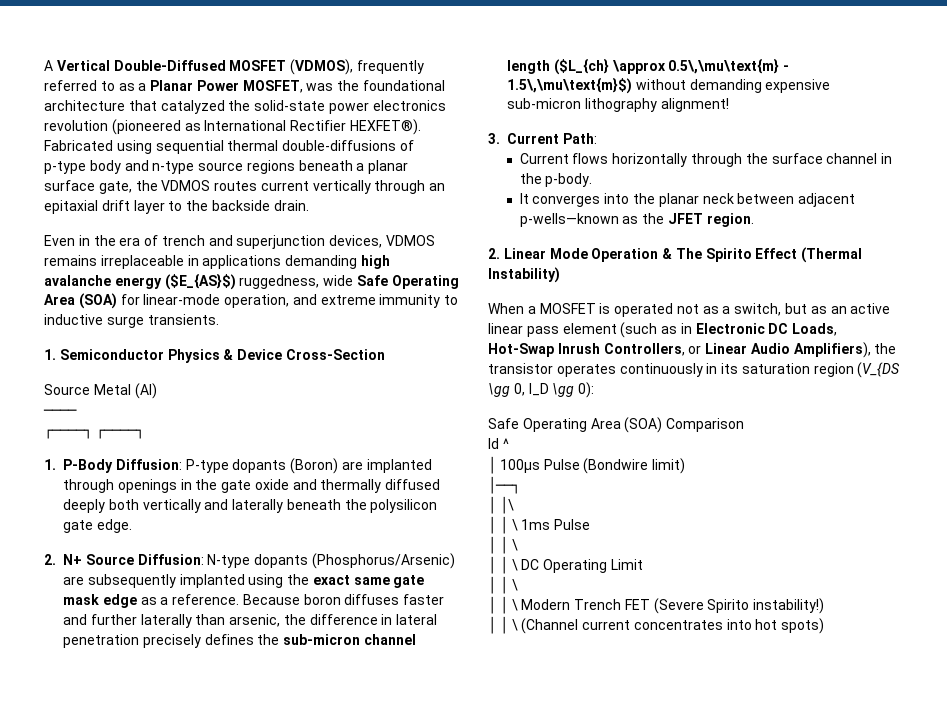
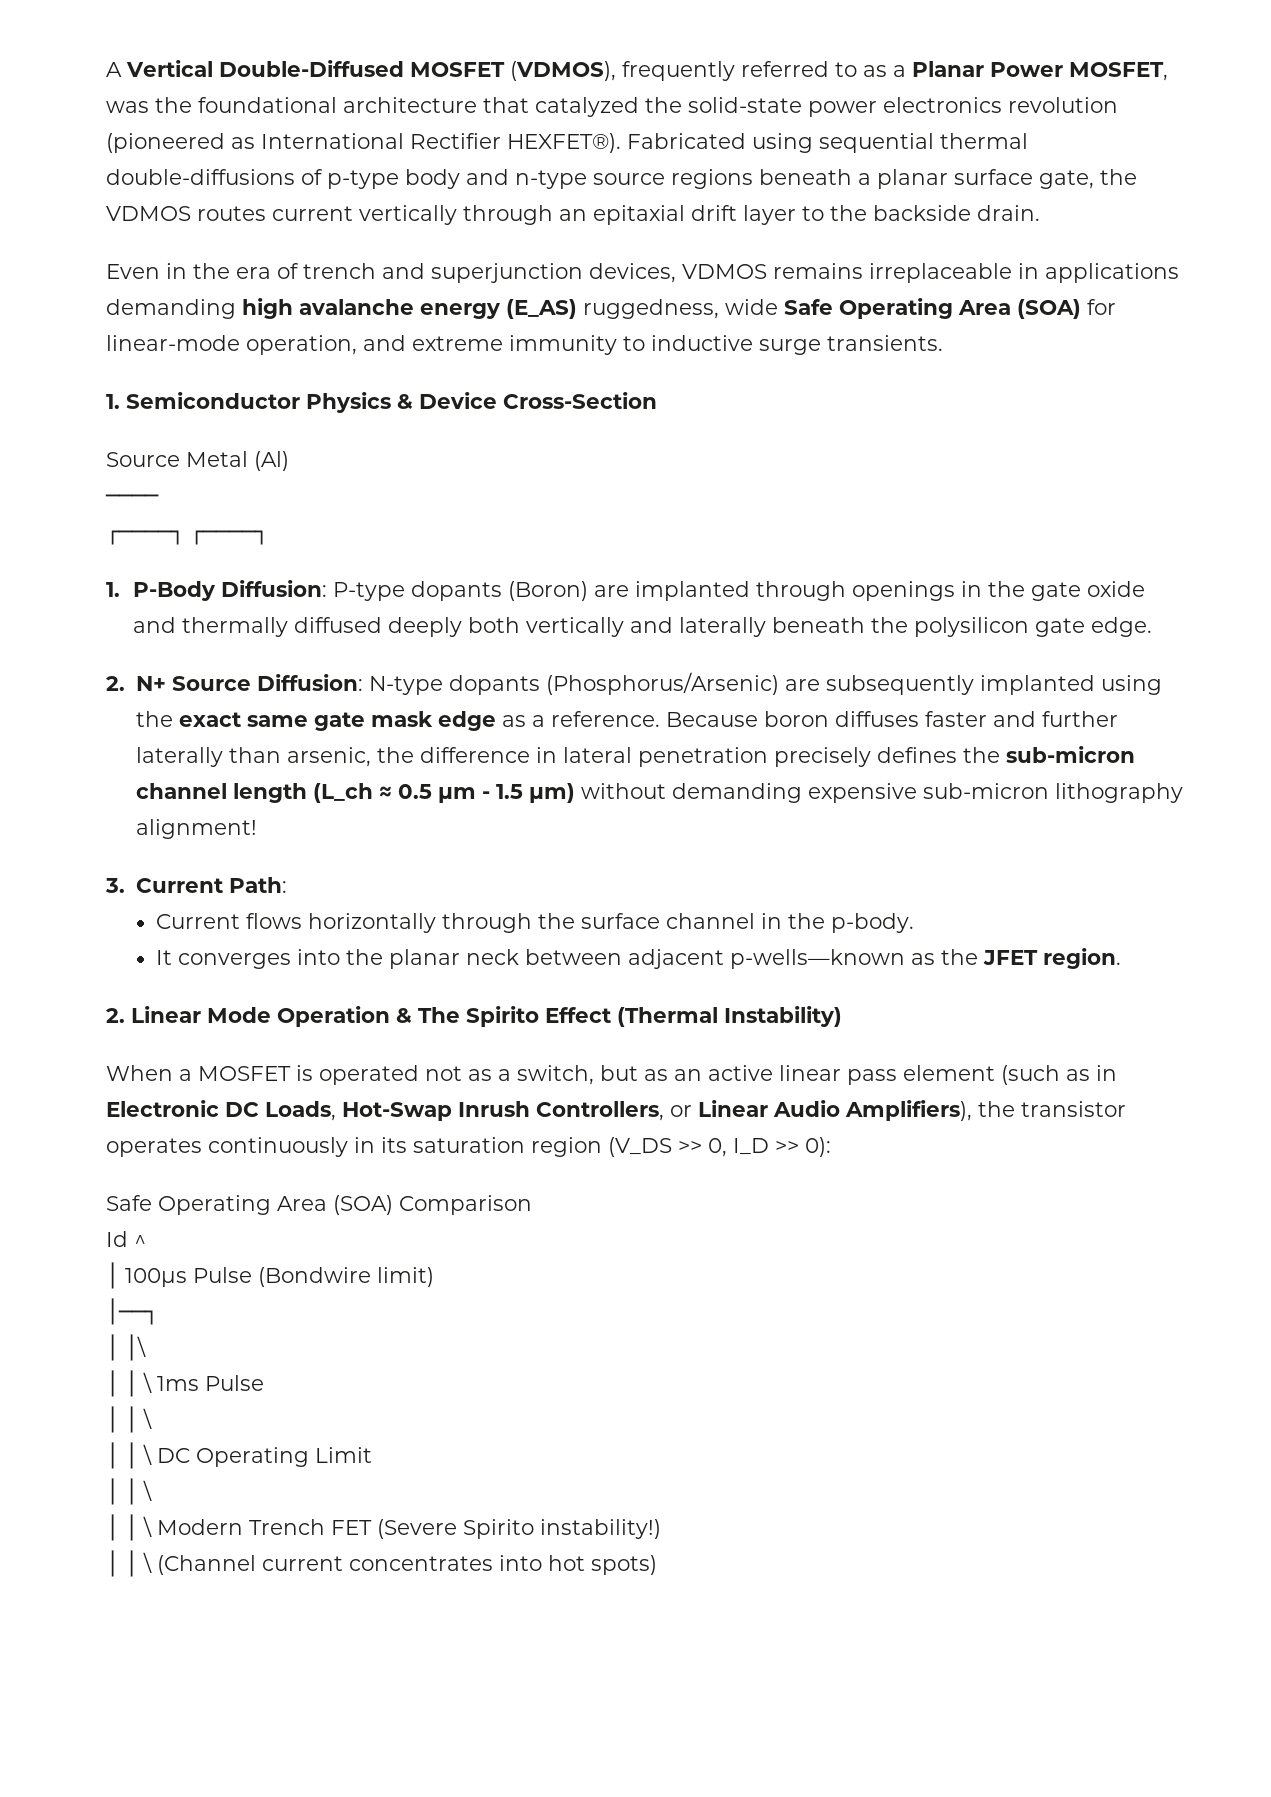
- Even in the era of trench and superjunction devices, VDMOS remains irreplaceable in applications demanding high avalanche energy ($E_{AS}$) ruggedness, wide Safe Operating Area (SOA) for linear-mode operation, and extreme immunity to inductive surge transients.
+ Even in the era of trench and superjunction devices, VDMOS remains irreplaceable in applications demanding high avalanche energy (E_AS) ruggedness, wide Safe Operating Area (SOA) for linear-mode operation, and extreme immunity to inductive surge transients.
- Because boron diffuses faster and further laterally than arsenic, the difference in lateral penetration precisely defines the sub-micron channel length ($L_{ch} \approx 0.5\,\mu\text{m} - 1.5\,\mu\text{m}$) without demanding expensive sub-micron lithography alignment!
+ Because boron diffuses faster and further laterally than arsenic, the difference in lateral penetration precisely defines the sub-micron channel length (L_ch ≈ 0.5 µm - 1.5 µm) without demanding expensive sub-micron lithography alignment!
- When a MOSFET is operated not as a switch, but as an active linear pass element (such as in Electronic DC Loads, Hot-Swap Inrush Controllers, or Linear Audio Amplifiers), the transistor operates continuously in its saturation region (V_{DS \gg 0, I_D \gg 0):
+ When a MOSFET is operated not as a switch, but as an active linear pass element (such as in Electronic DC Loads, Hot-Swap Inrush Controllers, or Linear Audio Amplifiers), the transistor operates continuously in its saturation region (V_DS >> 0, I_D >> 0):

